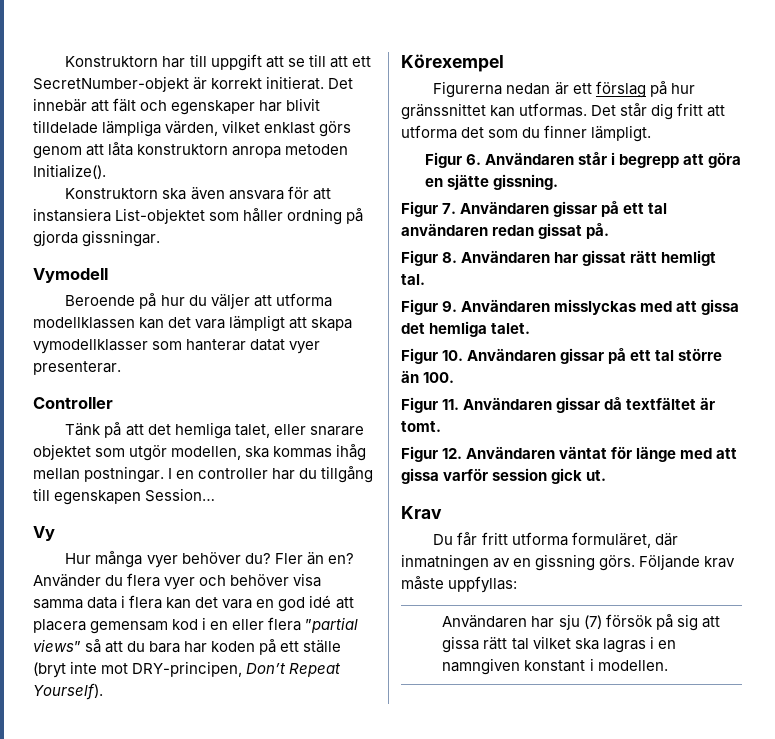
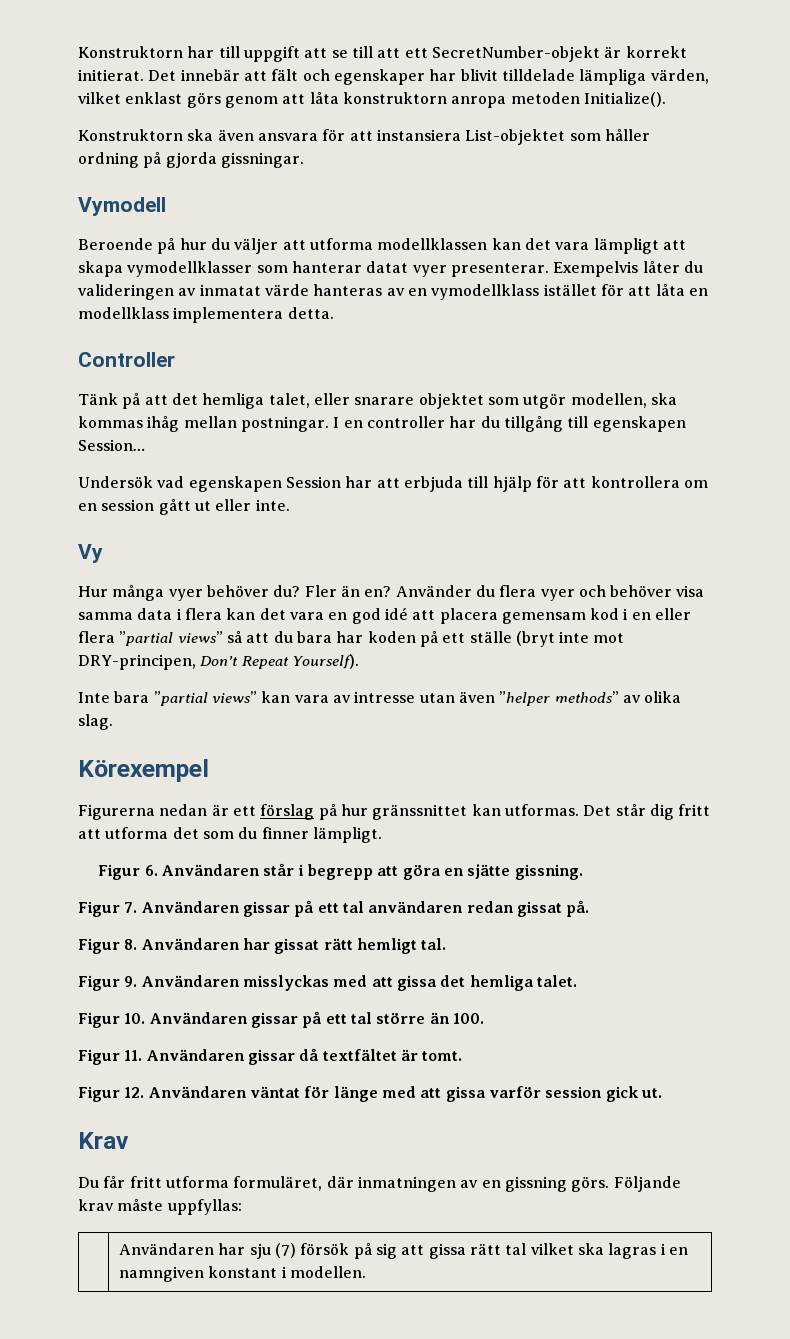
+ Exempelvis låter du valideringen av inmatat värde hanteras av en vymodellklass istället för att låta en modellklass implementera detta.
+ Undersök vad egenskapen Session har att erbjuda till hjälp för att kontrollera om en session gått ut eller inte.
+ Inte bara ”partial views” kan vara av intresse utan även ”helper methods” av olika slag.

